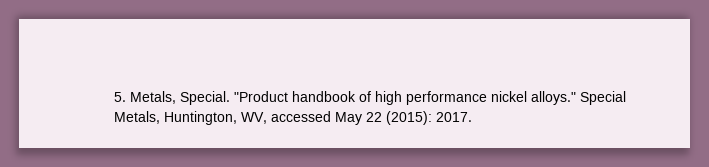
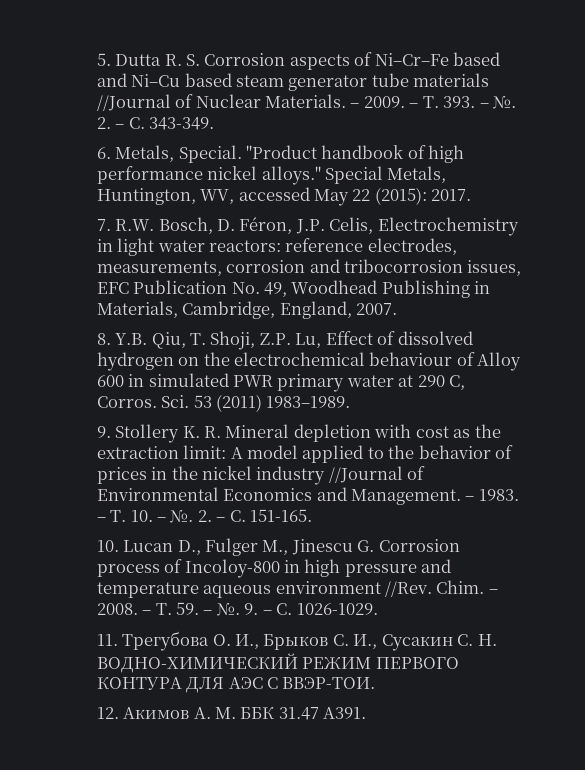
- 5. Metals, Special.
+ 5. Dutta R. S. Corrosion aspects of Ni–Cr–Fe based and Ni–Cu based steam generator tube materials //Journal of Nuclear Materials. – 2009. – Т. 393. – №. 2. – С. 343-349.
+ 6. Metals, Special.
+ 7. R.W. Bosch, D. Féron, J.P. Celis, Electrochemistry in light water reactors: reference electrodes, measurements, corrosion and tribocorrosion issues, EFC Publication No. 49, Woodhead Publishing in Materials, Cambridge, England, 2007.
+ 8. Y.B. Qiu, T. Shoji, Z.P. Lu, Effect of dissolved hydrogen on the electrochemical behaviour of Alloy 600 in simulated PWR primary water at 290 C, Corros. Sci. 53 (2011) 1983–1989.
+ 9. Stollery K. R. Mineral depletion with cost as the extraction limit: A model applied to the behavior of prices in the nickel industry //Journal of Environmental Economics and Management. – 1983. – Т. 10. – №. 2. – С. 151-165.
+ 10. Lucan D., Fulger M., Jinescu G. Corrosion process of Incoloy-800 in high pressure and temperature aqueous environment //Rev. Chim. – 2008. – Т. 59. – №. 9. – С. 1026-1029.
+ 11. Трегубова О. И., Брыков С. И., Сусакин С. Н. ВОДНО-ХИМИЧЕСКИЙ РЕЖИМ ПЕРВОГО КОНТУРА ДЛЯ АЭС С ВВЭР-ТОИ.
+ 12. Акимов А. М. ББК 31.47 А391.

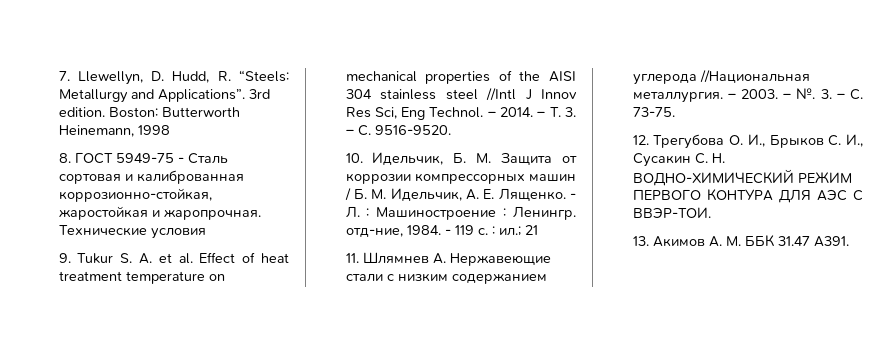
- 5. Dutta R. S. Corrosion aspects of Ni–Cr–Fe based and Ni–Cu based steam generator tube materials //Journal of Nuclear Materials. – 2009. – Т. 393. – №. 2. – С. 343-349.
- 6. Metals, Special. "Product handbook of high performance nickel alloys." Special Metals, Huntington, WV, accessed May 22 (2015): 2017.
- 7. R.W. Bosch, D. Féron, J.P. Celis, Electrochemistry in light water reactors: reference electrodes, measurements, corrosion and tribocorrosion issues, EFC Publication No. 49, Woodhead Publishing in Materials, Cambridge, England, 2007.
- 8. Y.B. Qiu, T. Shoji, Z.P. Lu, Effect of dissolved hydrogen on the electrochemical behaviour of Alloy 600 in simulated PWR primary water at 290 C, Corros. Sci. 53 (2011) 1983–1989.
- 9. Stollery K. R. Mineral depletion with cost as the extraction limit: A model applied to the behavior of prices in the nickel industry //Journal of Environmental Economics and Management. – 1983. – Т. 10. – №. 2. – С. 151-165.
- 10. Lucan D., Fulger M., Jinescu G. Corrosion process of Incoloy-800 in high pressure and temperature aqueous environment //Rev. Chim. – 2008. – Т. 59. – №. 9. – С. 1026-1029.
- 11. Трегубова О. И., Брыков С. И., Сусакин С. Н. ВОДНО-ХИМИЧЕСКИЙ РЕЖИМ ПЕРВОГО КОНТУРА ДЛЯ АЭС С ВВЭР-ТОИ.
+ 7. Llewellyn, D. Hudd, R. “Steels: Metallurgy and Applications”. 3rd edition. Boston: Butterworth Heinemann, 1998
+ 8. ГОСТ 5949-75 - Сталь сортовая и калиброванная коррозионно-стойкая, жаростойкая и жаропрочная. Технические условия
+ 9. Tukur S. A. et al. Effect of heat treatment temperature on mechanical properties of the AISI 304 stainless steel //Intl J Innov Res Sci, Eng Technol. – 2014. – Т. 3. – С. 9516-9520.
+ 10. Идельчик, Б. М. Защита от коррозии компрессорных машин / Б. М. Идельчик, А. Е. Лященко. - Л. : Машиностроение : Ленингр. отд-ние, 1984. - 119 с. : ил.; 21
+ 11. Шлямнев А. Нержавеющие стали с низким содержанием углерода //Национальная металлургия. – 2003. – №. 3. – С. 73-75.
+ 12. Трегубова О. И., Брыков С. И., Сусакин С. Н. ВОДНО-ХИМИЧЕСКИЙ РЕЖИМ ПЕРВОГО КОНТУРА ДЛЯ АЭС С ВВЭР-ТОИ.
- 12. Акимов А. М. ББК 31.47 А391.
+ 13. Акимов А. М. ББК 31.47 А391.

